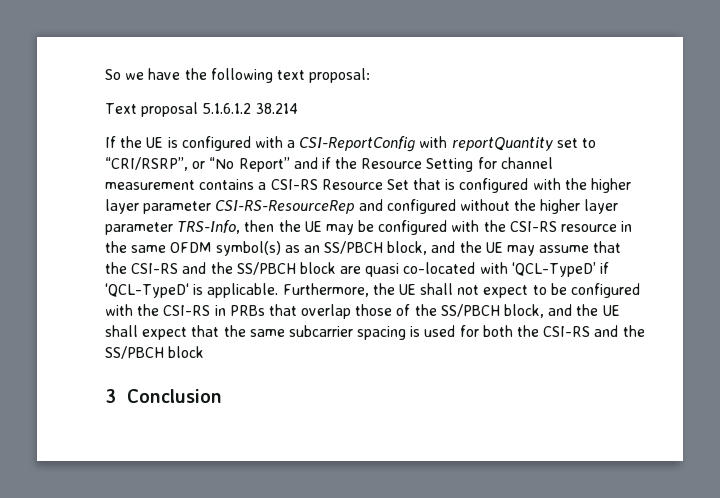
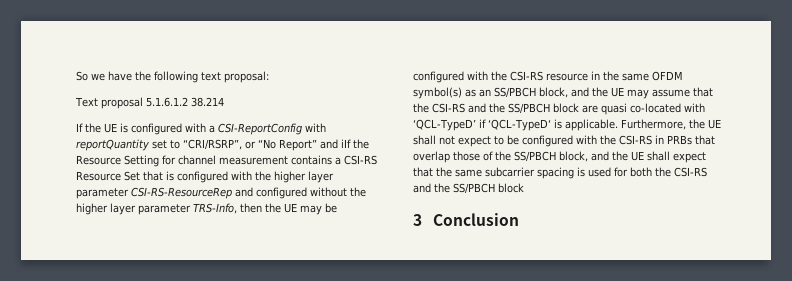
- If the UE is configured with a CSI-ReportConfig with reportQuantity set to “CRI/RSRP”, or “No Report” and if the Resource Setting for channel measurement contains a CSI-RS Resource Set that is configured with the higher layer parameter CSI-RS-ResourceRep and configured without the higher layer parameter TRS-Info, then the UE may be configured with the CSI-RS resource in the same OFDM symbol(s) as an SS/PBCH block, and the UE may assume that the CSI-RS and the SS/PBCH block are quasi co-located with ‘QCL-TypeD’ if ‘QCL-TypeD‘ is applicable.
+ If the UE is configured with a CSI-ReportConfig with reportQuantity set to “CRI/RSRP”, or “No Report” and iIf the Resource Setting for channel measurement contains a CSI-RS Resource Set that is configured with the higher layer parameter CSI-RS-ResourceRep and configured without the higher layer parameter TRS-Info, then the UE may be configured with the CSI-RS resource in the same OFDM symbol(s) as an SS/PBCH block, and the UE may assume that the CSI-RS and the SS/PBCH block are quasi co-located with ‘QCL-TypeD’ if ‘QCL-TypeD‘ is applicable.

